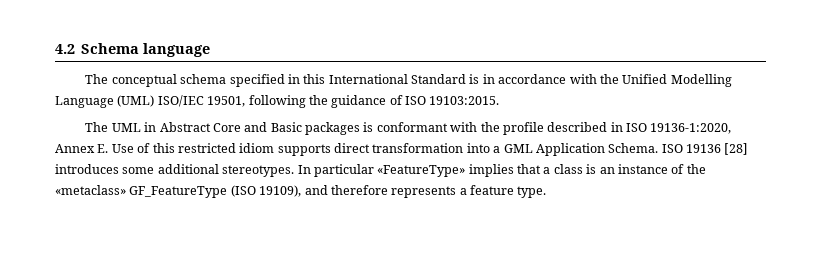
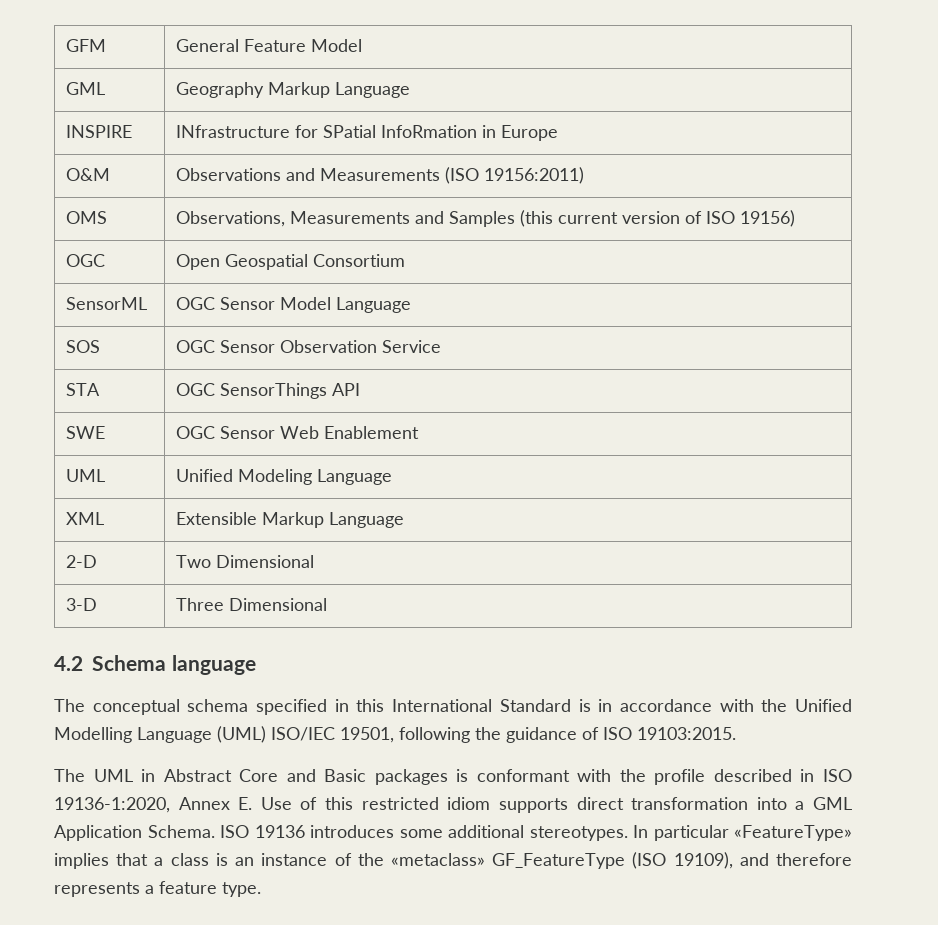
+ GFM | General Feature Model
+ GML | Geography Markup Language
+ INSPIRE | INfrastructure for SPatial InfoRmation in Europe
+ O&M | Observations and Measurements (ISO 19156:2011)
+ OMS | Observations, Measurements and Samples (this current version of ISO 19156)
+ OGC | Open Geospatial Consortium
+ SensorML | OGC Sensor Model Language
+ SOS | OGC Sensor Observation Service
+ STA | OGC SensorThings API
+ SWE | OGC Sensor Web Enablement
+ UML | Unified Modeling Language
+ XML | Extensible Markup Language
+ 2-D | Two Dimensional
+ 3-D | Three Dimensional
- ISO 19136 [28] introduces some additional stereotypes.
+ ISO 19136 introduces some additional stereotypes.

